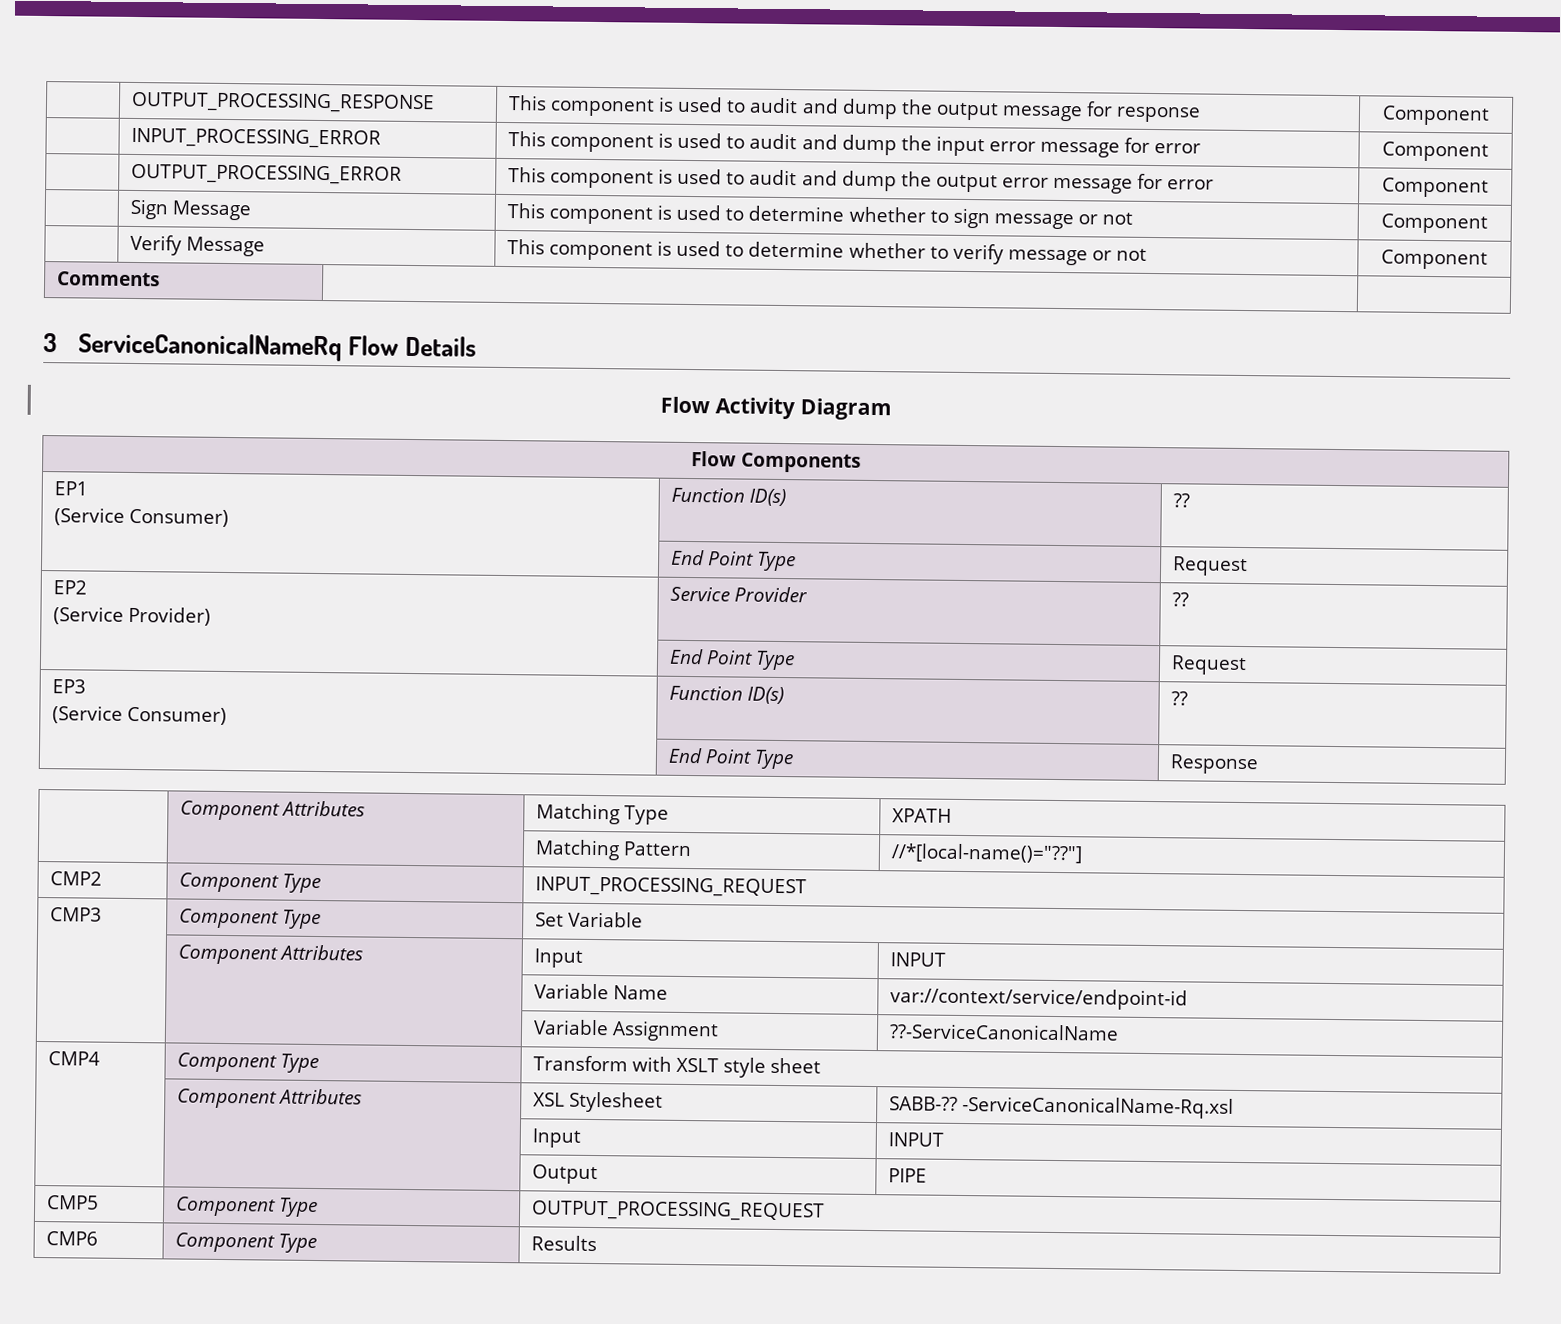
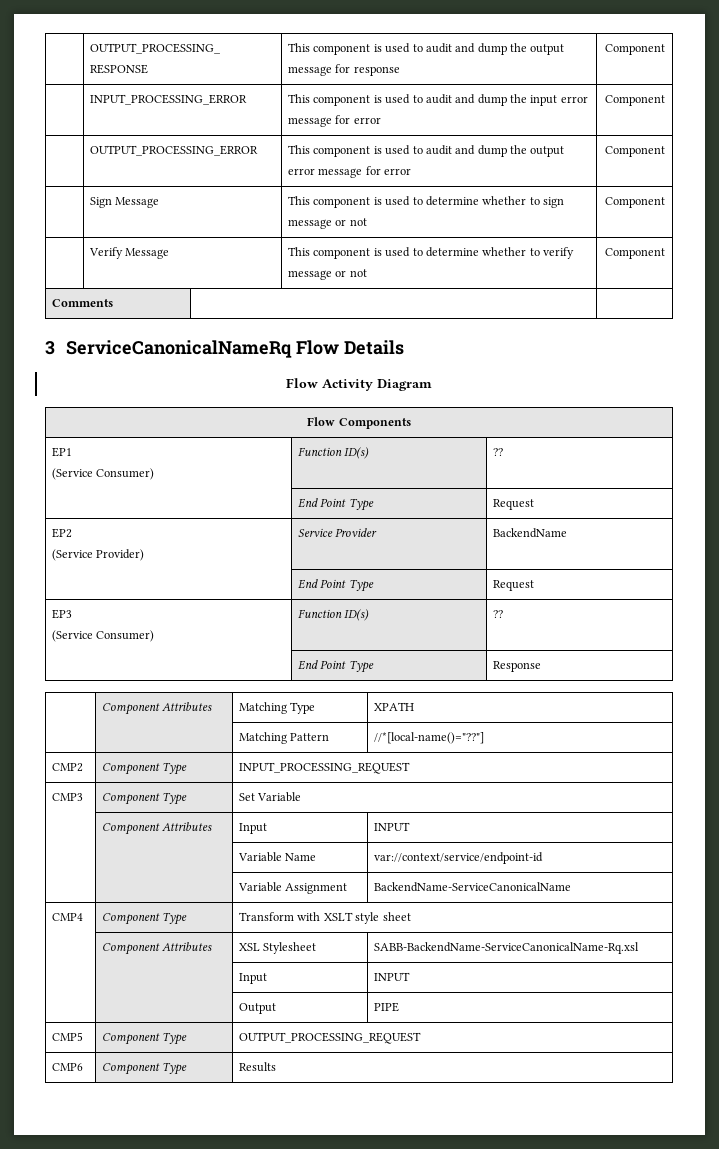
  EP2
- (Service Provider) | Service Provider | ??
+ (Service Provider) | Service Provider | BackendName
- | | Variable Assignment | ??-ServiceCanonicalName
+ | | Variable Assignment | BackendName-ServiceCanonicalName
- | Component Attributes | XSL Stylesheet | SABB-?? -ServiceCanonicalName-Rq.xsl
+ | Component Attributes | XSL Stylesheet | SABB-BackendName-ServiceCanonicalName-Rq.xsl

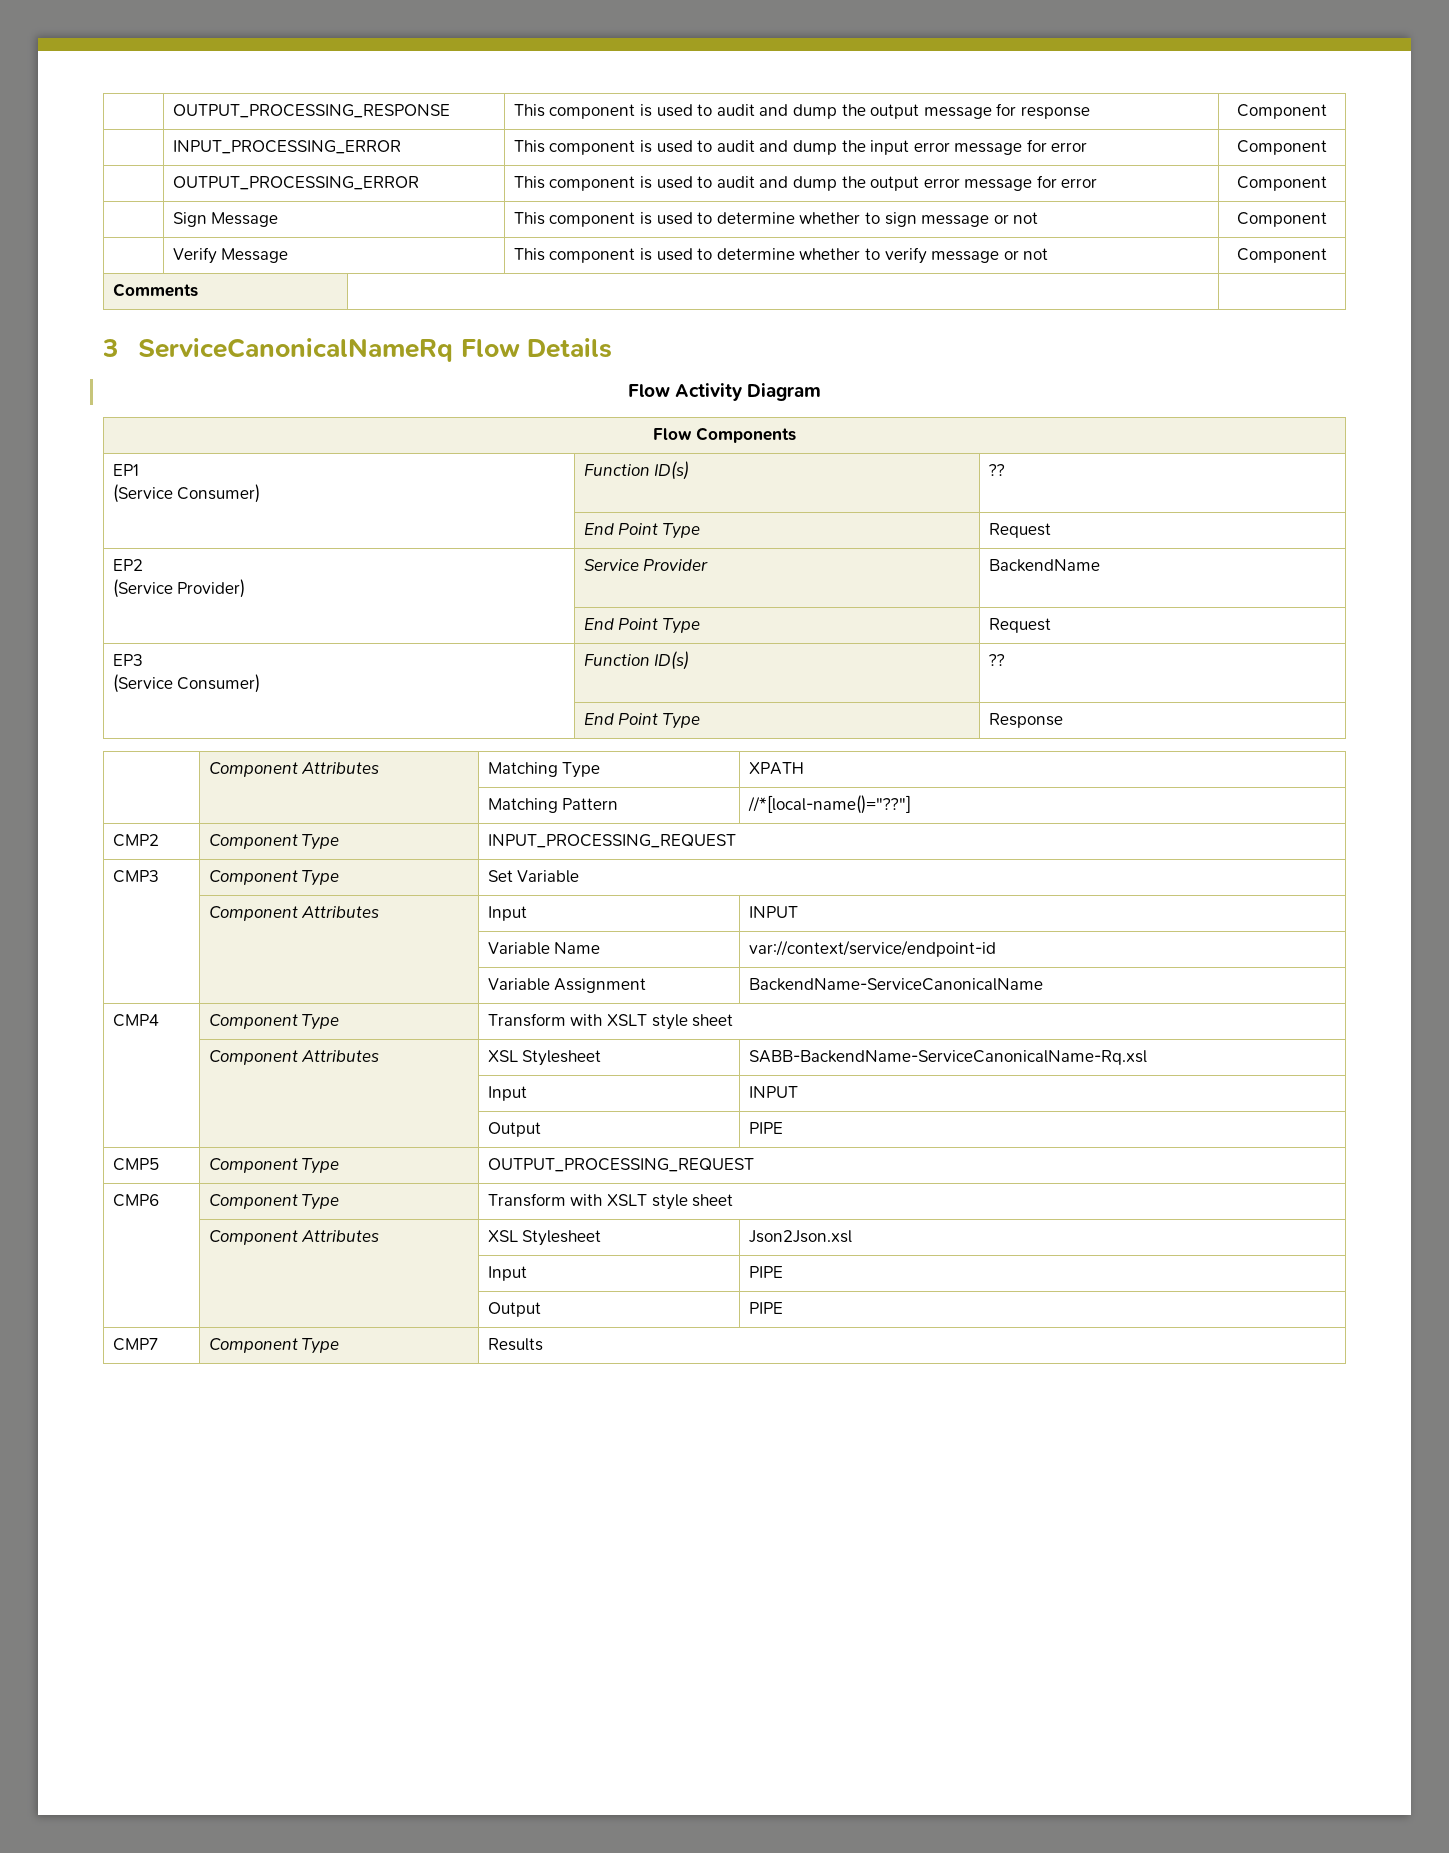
- CMP6 | Component Type | Results
+ CMP6 | Component Type | Transform with XSLT style sheet
+ | Component Attributes | XSL Stylesheet | Json2Json.xsl
+ | | Input | PIPE
+ | | Output | PIPE
+ CMP7 | Component Type | Results

